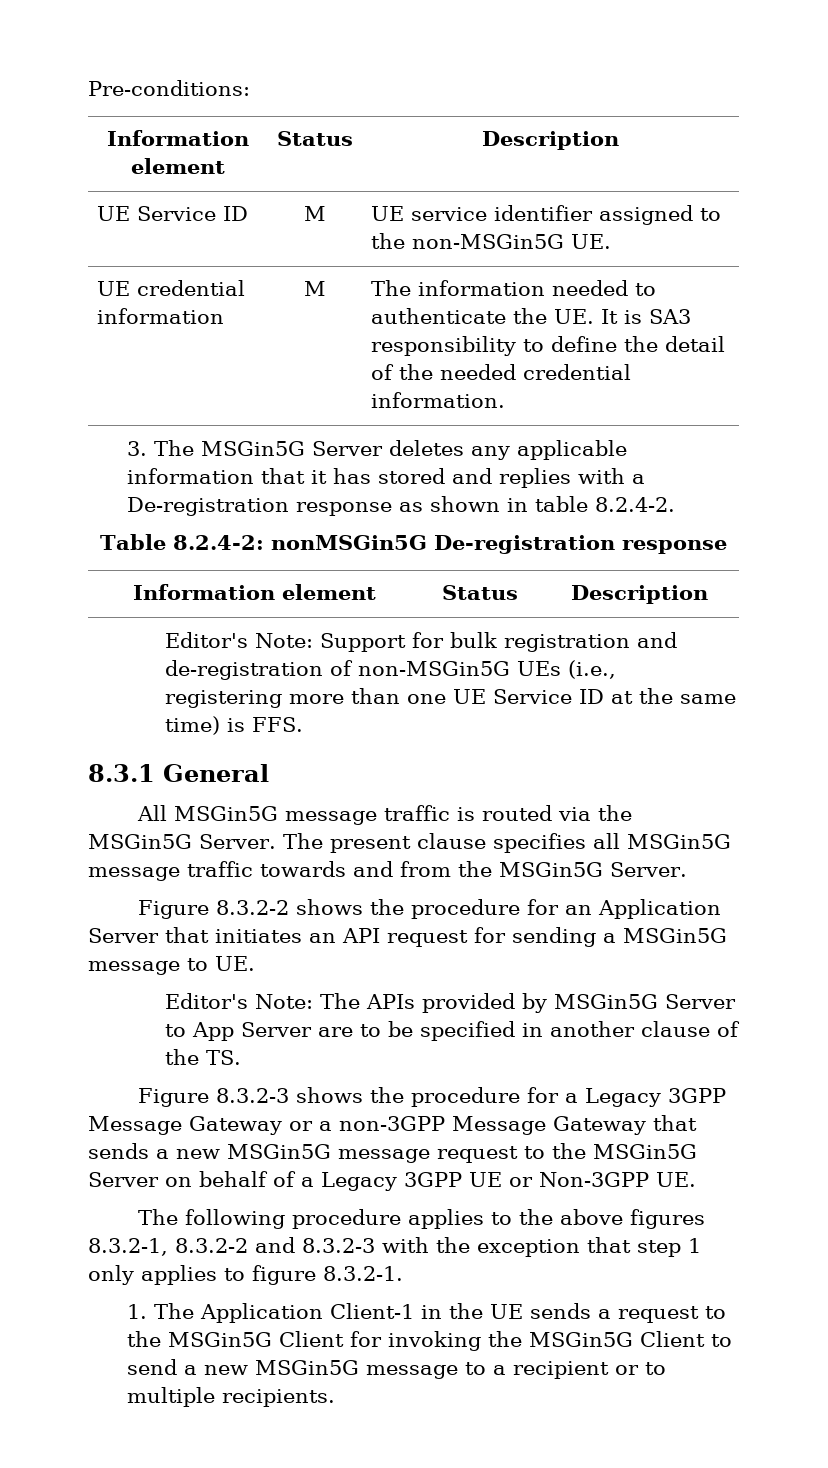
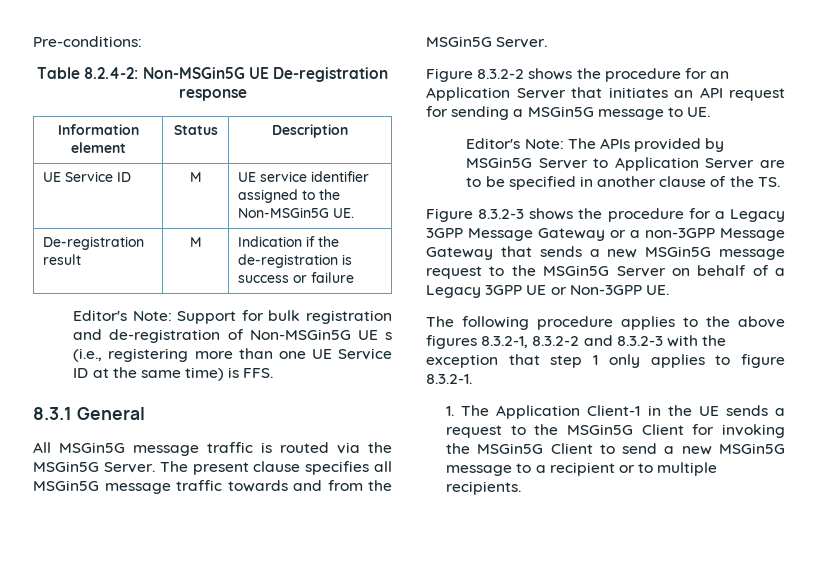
+ Table 8.2.4-2: Non-MSGin5G UE De-registration response
- UE Service ID | M | UE service identifier assigned to the non-MSGin5G UE.
- UE credential information | M | The information needed to authenticate the UE. It is SA3 responsibility to define the detail of the needed credential information.
- 3. The MSGin5G Server deletes any applicable information that it has stored and replies with a De-registration response as shown in table 8.2.4-2.
- Table 8.2.4-2: nonMSGin5G De-registration response
- Information element | Status | Description
+ UE Service ID | M | UE service identifier assigned to the Non-MSGin5G UE.
+ De-registration result | M | Indication if the de-registration is success or failure
- Editor's Note: Support for bulk registration and de-registration of non-MSGin5G UEs (i.e., registering more than one UE Service ID at the same time) is FFS.
+ Editor's Note: Support for bulk registration and de-registration of Non-MSGin5G UE s (i.e., registering more than one UE Service ID at the same time) is FFS.
- Editor's Note: The APIs provided by MSGin5G Server to App Server are to be specified in another clause of the TS.
+ Editor's Note: The APIs provided by MSGin5G Server to Application Server are to be specified in another clause of the TS.

